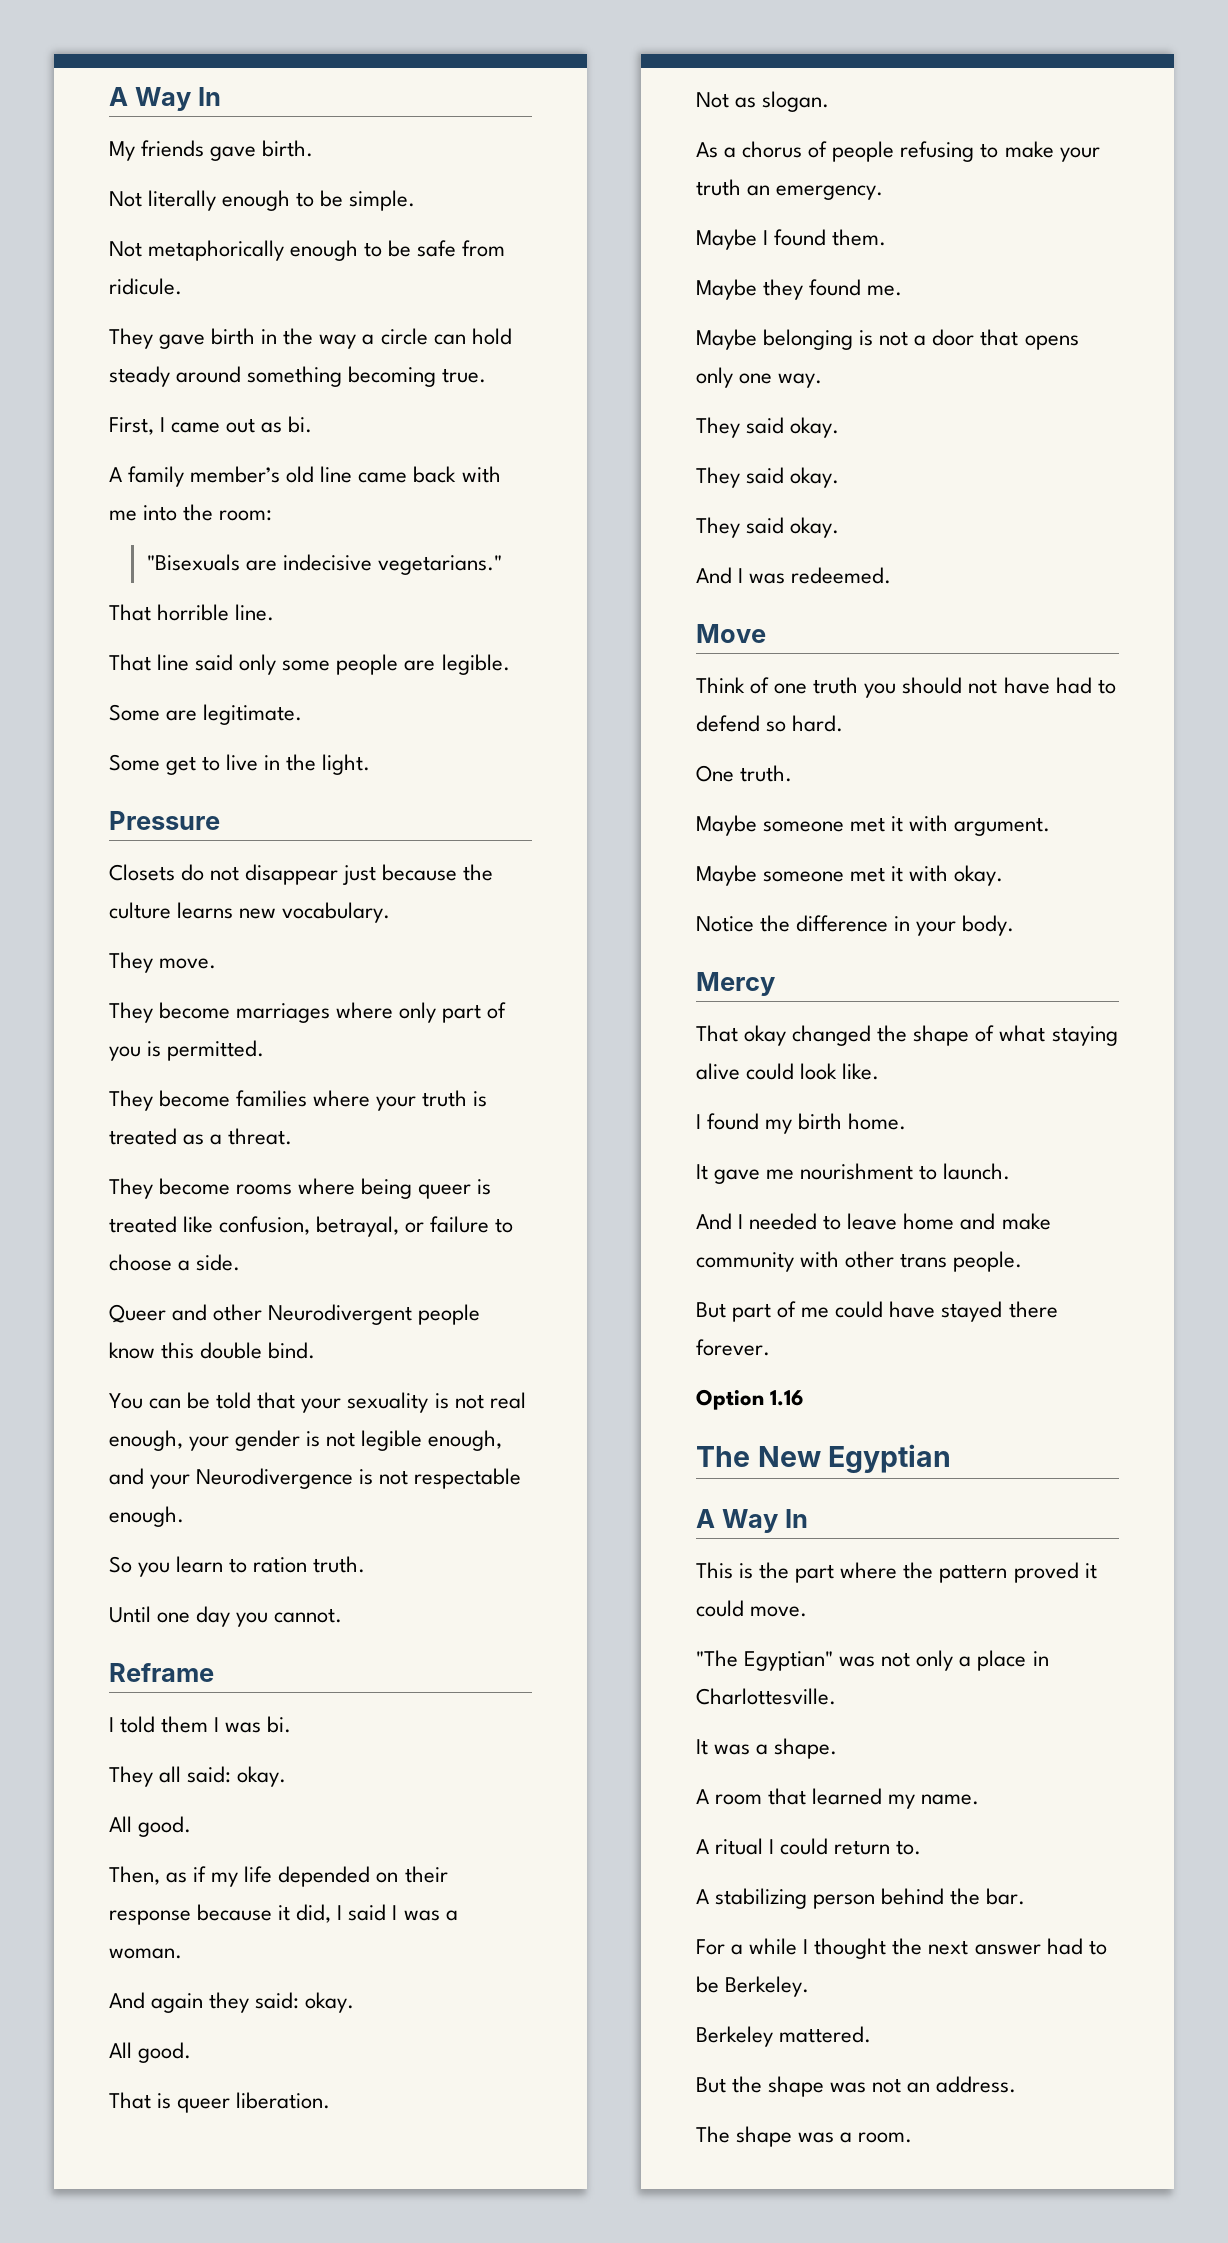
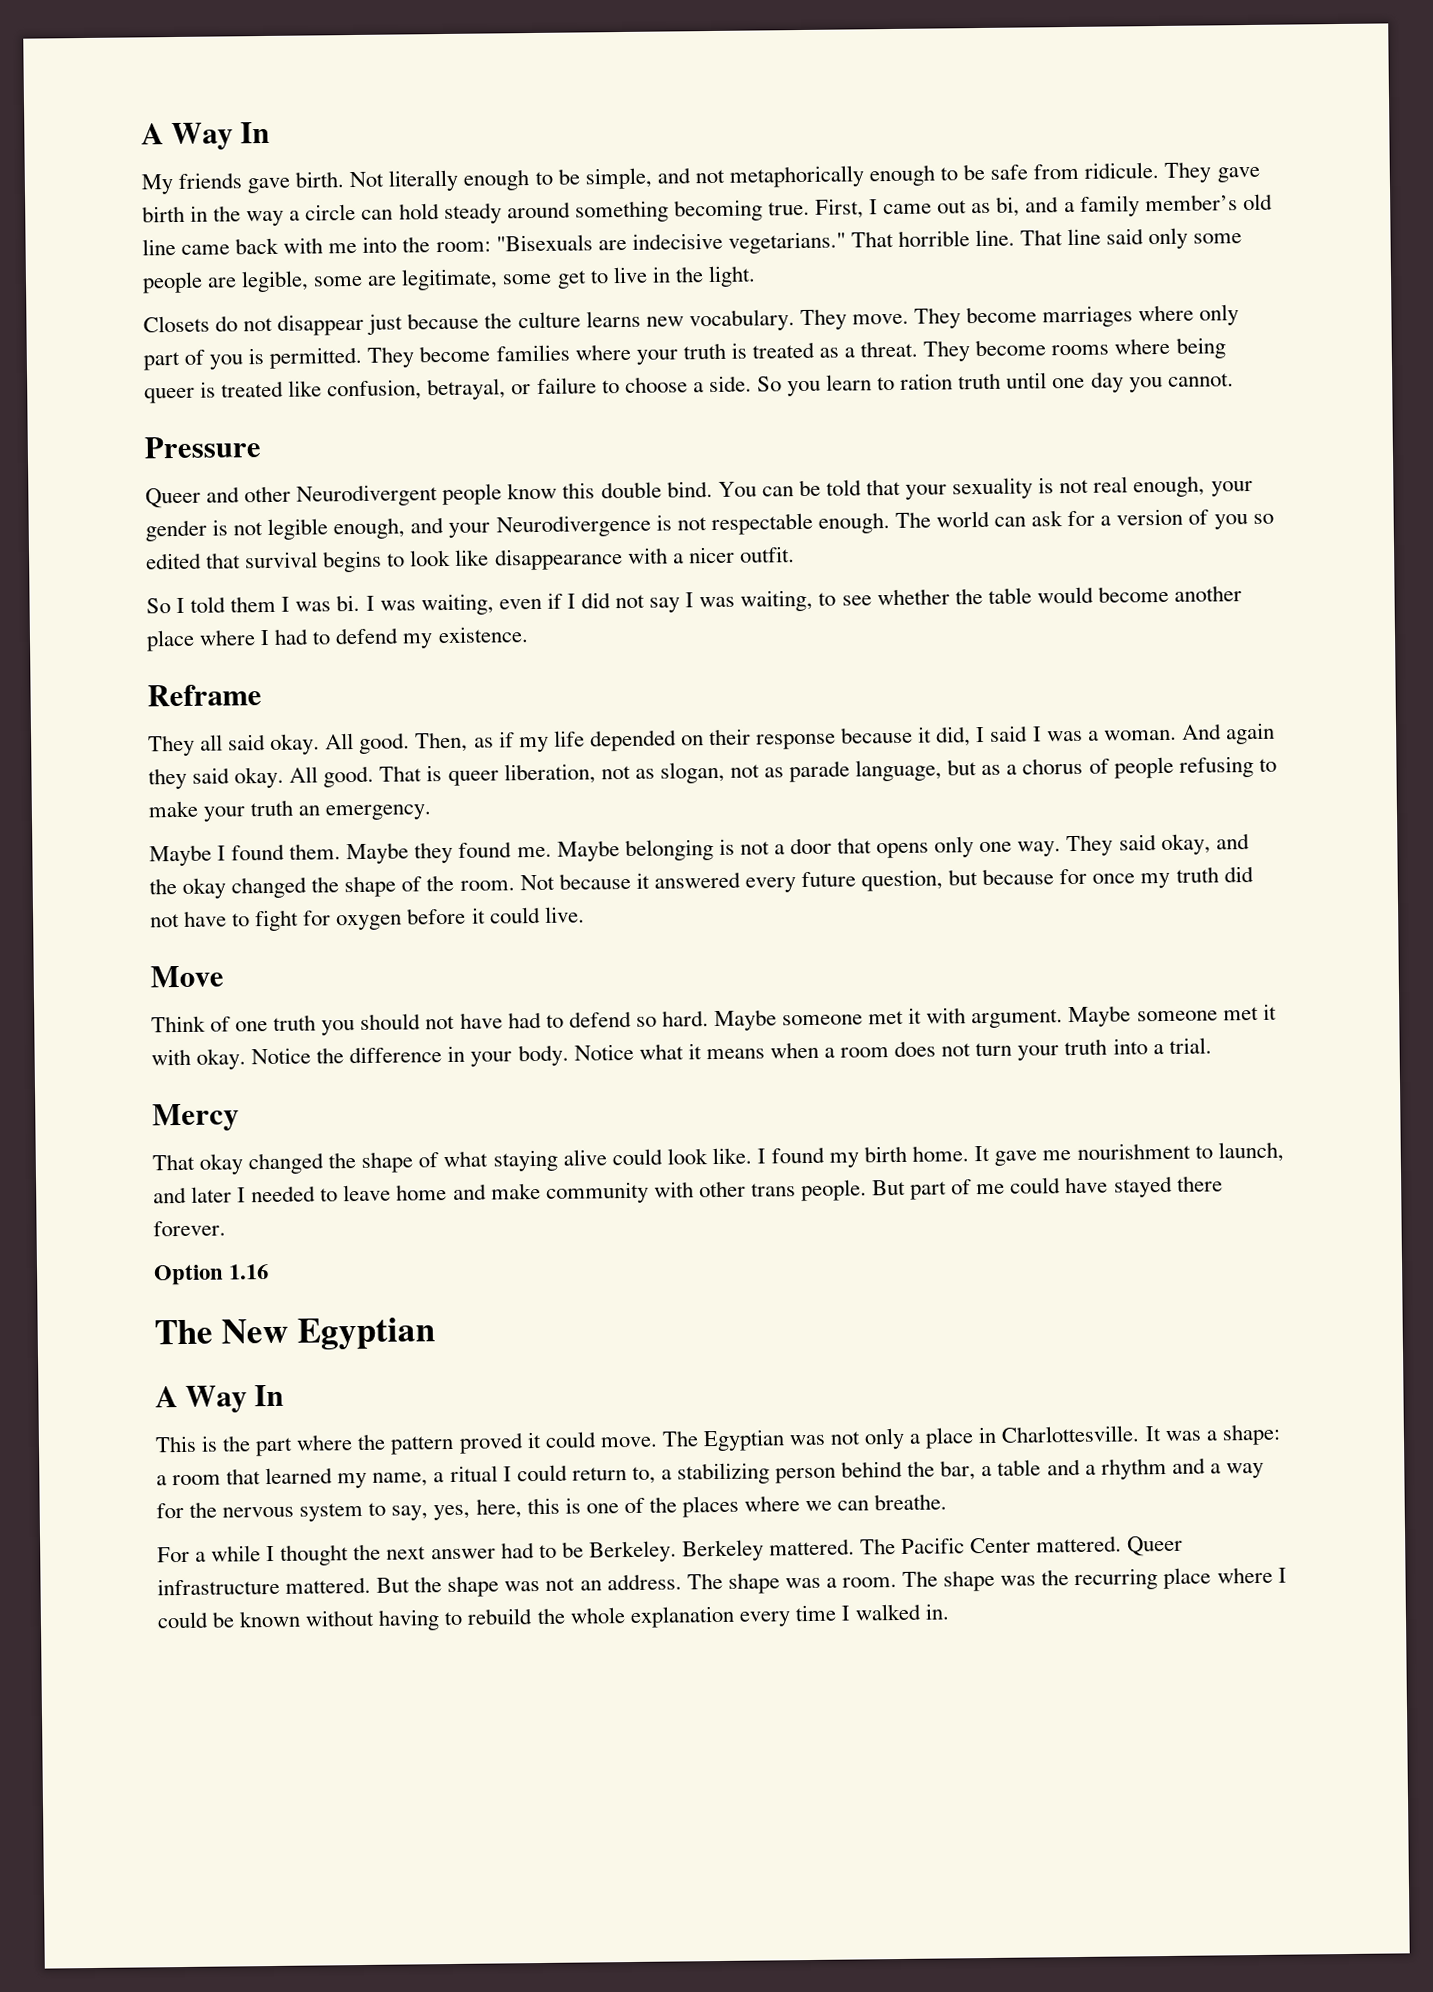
- My friends gave birth.
- Not literally enough to be simple.
- Not metaphorically enough to be safe from ridicule.
- They gave birth in the way a circle can hold steady around something becoming true.
- First, I came out as bi.
- A family member’s old line came back with me into the room:
- "Bisexuals are indecisive vegetarians."
- That horrible line.
- That line said only some people are legible.
- Some are legitimate.
- Some get to live in the light.
+ My friends gave birth. Not literally enough to be simple, and not metaphorically enough to be safe from ridicule. They gave birth in the way a circle can hold steady around something becoming true. First, I came out as bi, and a family member’s old line came back with me into the room: "Bisexuals are indecisive vegetarians." That horrible line. That line said only some people are legible, some are legitimate, some get to live in the light.
- Pressure
- Closets do not disappear just because the culture learns new vocabulary.
- They move.
- They become marriages where only part of you is permitted.
- They become families where your truth is treated as a threat.
- They become rooms where being queer is treated like confusion, betrayal, or failure to choose a side.
+ Closets do not disappear just because the culture learns new vocabulary. They move. They become marriages where only part of you is permitted. They become families where your truth is treated as a threat. They become rooms where being queer is treated like confusion, betrayal, or failure to choose a side. So you learn to ration truth until one day you cannot.
+ Pressure
- Queer and other Neurodivergent people know this double bind.
- You can be told that your sexuality is not real enough, your gender is not legible enough, and your Neurodivergence is not respectable enough.
- So you learn to ration truth.
- Until one day you cannot.
+ Queer and other Neurodivergent people know this double bind. You can be told that your sexuality is not real enough, your gender is not legible enough, and your Neurodivergence is not respectable enough. The world can ask for a version of you so edited that survival begins to look like disappearance with a nicer outfit.
+ So I told them I was bi. I was waiting, even if I did not say I was waiting, to see whether the table would become another place where I had to defend my existence.
  Reframe
- I told them I was bi.
- They all said: okay.
- All good.
- Then, as if my life depended on their response because it did, I said I was a woman.
- And again they said: okay.
- All good.
- That is queer liberation.
- Not as slogan.
- As a chorus of people refusing to make your truth an emergency.
+ They all said okay. All good. Then, as if my life depended on their response because it did, I said I was a woman. And again they said okay. All good. That is queer liberation, not as slogan, not as parade language, but as a chorus of people refusing to make your truth an emergency.
- Maybe I found them.
- Maybe they found me.
- Maybe belonging is not a door that opens only one way.
- They said okay.
- They said okay.
- They said okay.
- And I was redeemed.
+ Maybe I found them. Maybe they found me. Maybe belonging is not a door that opens only one way. They said okay, and the okay changed the shape of the room. Not because it answered every future question, but because for once my truth did not have to fight for oxygen before it could live.
- Think of one truth you should not have had to defend so hard.
- One truth.
- Maybe someone met it with argument.
- Maybe someone met it with okay.
- Notice the difference in your body.
+ Think of one truth you should not have had to defend so hard. Maybe someone met it with argument. Maybe someone met it with okay. Notice the difference in your body. Notice what it means when a room does not turn your truth into a trial.
- That okay changed the shape of what staying alive could look like.
- I found my birth home.
- It gave me nourishment to launch.
- And I needed to leave home and make community with other trans people.
- But part of me could have stayed there forever.
+ That okay changed the shape of what staying alive could look like. I found my birth home. It gave me nourishment to launch, and later I needed to leave home and make community with other trans people. But part of me could have stayed there forever.
- This is the part where the pattern proved it could move.
- "The Egyptian" was not only a place in Charlottesville.
- It was a shape.
- A room that learned my name.
- A ritual I could return to.
- A stabilizing person behind the bar.
+ This is the part where the pattern proved it could move. The Egyptian was not only a place in Charlottesville. It was a shape: a room that learned my name, a ritual I could return to, a stabilizing person behind the bar, a table and a rhythm and a way for the nervous system to say, yes, here, this is one of the places where we can breathe.
- For a while I thought the next answer had to be Berkeley.
- Berkeley mattered.
- But the shape was not an address.
- The shape was a room.
+ For a while I thought the next answer had to be Berkeley. Berkeley mattered. The Pacific Center mattered. Queer infrastructure mattered. But the shape was not an address. The shape was a room.
+ The shape was the recurring place where I could be known without having to rebuild the whole explanation every time I walked in.

